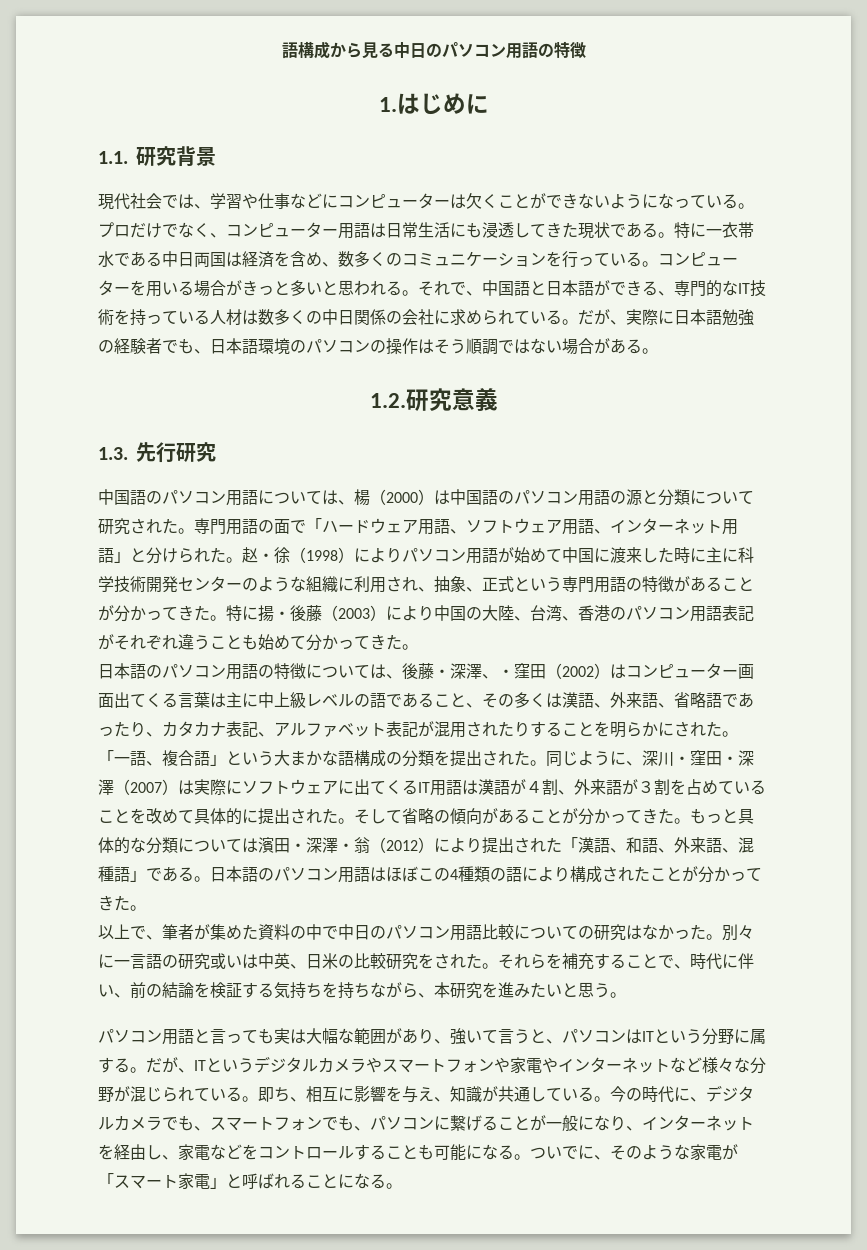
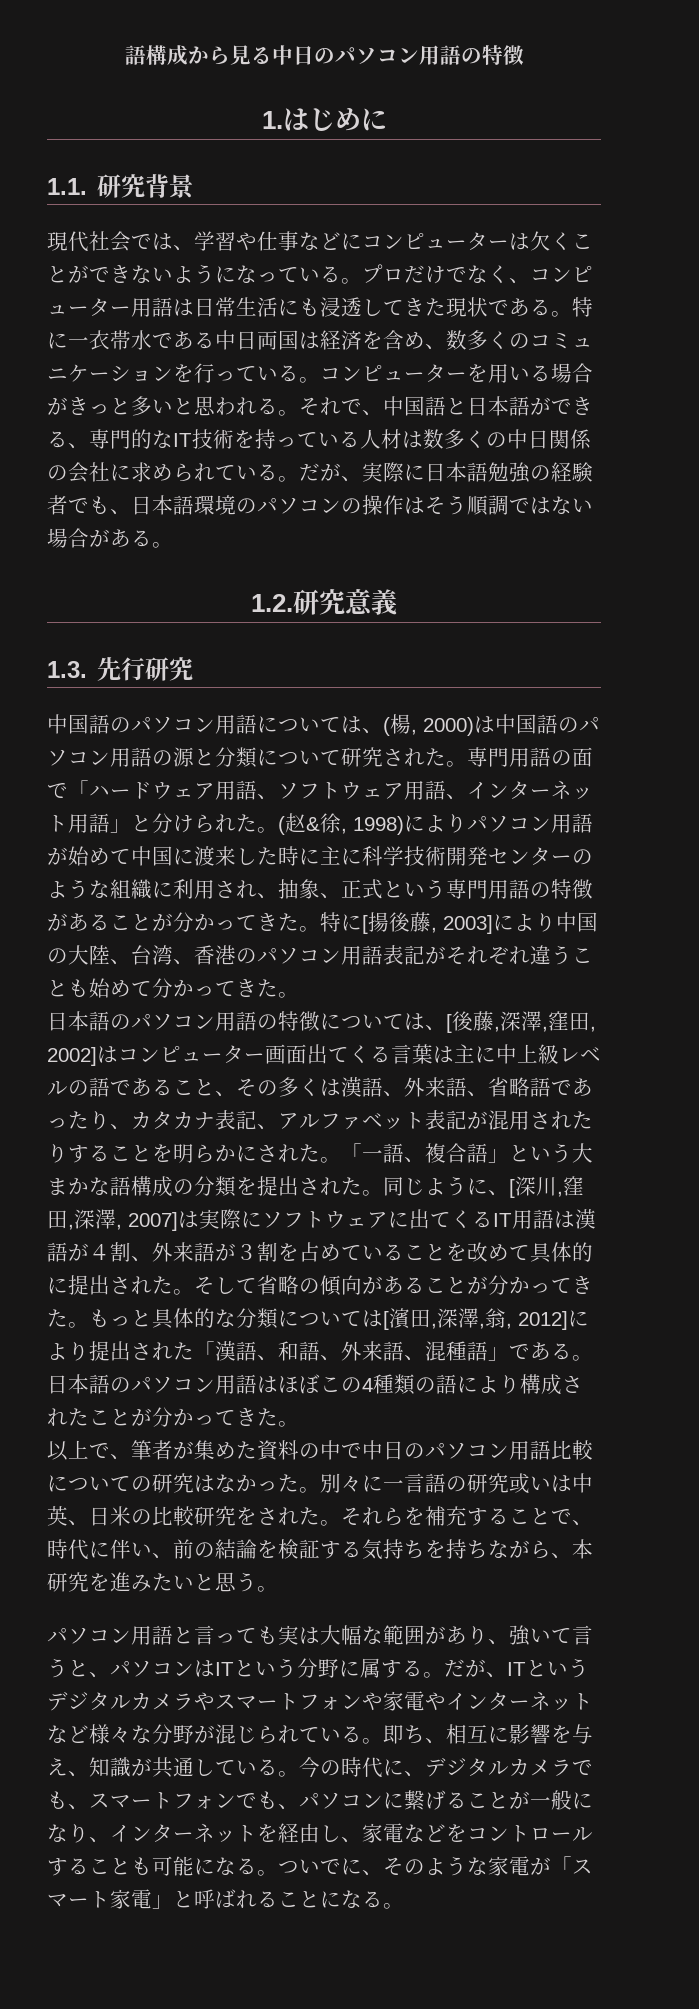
- 中国語のパソコン用語については、楊（2000）は中国語のパソコン用語の源と分類について研究された。
+ 中国語のパソコン用語については、(楊, 2000)は中国語のパソコン用語の源と分類について研究された。
- 赵・徐（1998）によりパソコン用語が始めて中国に渡来した時に主に科学技術開発センターのような組織に利用され、抽象、正式という専門用語の特徴があることが分かってきた。
+ (赵&徐, 1998)によりパソコン用語が始めて中国に渡来した時に主に科学技術開発センターのような組織に利用され、抽象、正式という専門用語の特徴があることが分かってきた。
- 特に揚・後藤（2003）により中国の大陸、台湾、香港のパソコン用語表記がそれぞれ違うことも始めて分かってきた。
+ 特に[揚後藤, 2003]により中国の大陸、台湾、香港のパソコン用語表記がそれぞれ違うことも始めて分かってきた。
- 日本語のパソコン用語の特徴については、後藤・深澤、・窪田（2002）はコンピューター画面出てくる言葉は主に中上級レベルの語であること、その多くは漢語、外来語、省略語であったり、カタカナ表記、アルファベット表記が混用されたりすることを明らかにされた。
+ 日本語のパソコン用語の特徴については、[後藤,深澤,窪田, 2002]はコンピューター画面出てくる言葉は主に中上級レベルの語であること、その多くは漢語、外来語、省略語であったり、カタカナ表記、アルファベット表記が混用されたりすることを明らかにされた。
- 同じように、深川・窪田・深澤（2007）は実際にソフトウェアに出てくるIT用語は漢語が４割、外来語が３割を占めていることを改めて具体的に提出された。
+ 同じように、[深川,窪田,深澤, 2007]は実際にソフトウェアに出てくるIT用語は漢語が４割、外来語が３割を占めていることを改めて具体的に提出された。
- もっと具体的な分類については濱田・深澤・翁（2012）により提出された「漢語、和語、外来語、混種語」である。
+ もっと具体的な分類については[濱田,深澤,翁, 2012]により提出された「漢語、和語、外来語、混種語」である。

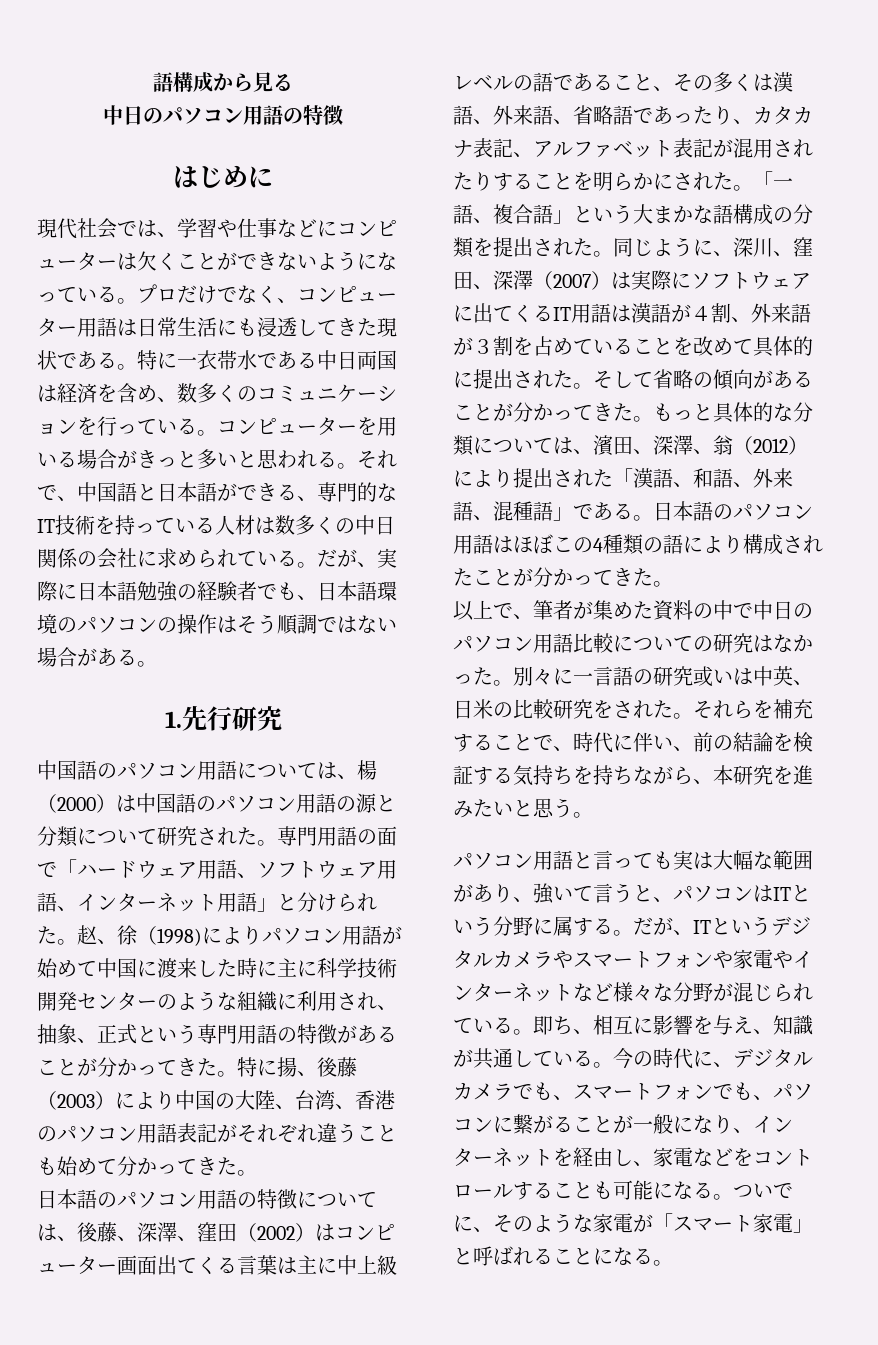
- 語構成から見る中日のパソコン用語の特徴
+ 語構成から見る
+ 中日のパソコン用語の特徴
- 1.はじめに
+ はじめに
- 1.1.研究背景
- 1.2.研究意義
- 1.3.先行研究
+ 1.先行研究
- 中国語のパソコン用語については、(楊, 2000)は中国語のパソコン用語の源と分類について研究された。
+ 中国語のパソコン用語については、楊（2000）は中国語のパソコン用語の源と分類について研究された。
- (赵&徐, 1998)によりパソコン用語が始めて中国に渡来した時に主に科学技術開発センターのような組織に利用され、抽象、正式という専門用語の特徴があることが分かってきた。
+ 赵、徐（1998)によりパソコン用語が始めて中国に渡来した時に主に科学技術開発センターのような組織に利用され、抽象、正式という専門用語の特徴があることが分かってきた。
- 特に[揚後藤, 2003]により中国の大陸、台湾、香港のパソコン用語表記がそれぞれ違うことも始めて分かってきた。
+ 特に揚、後藤（2003）により中国の大陸、台湾、香港のパソコン用語表記がそれぞれ違うことも始めて分かってきた。
- 日本語のパソコン用語の特徴については、[後藤,深澤,窪田, 2002]はコンピューター画面出てくる言葉は主に中上級レベルの語であること、その多くは漢語、外来語、省略語であったり、カタカナ表記、アルファベット表記が混用されたりすることを明らかにされた。
+ 日本語のパソコン用語の特徴については、後藤、深澤、窪田（2002）はコンピューター画面出てくる言葉は主に中上級レベルの語であること、その多くは漢語、外来語、省略語であったり、カタカナ表記、アルファベット表記が混用されたりすることを明らかにされた。
- 同じように、[深川,窪田,深澤, 2007]は実際にソフトウェアに出てくるIT用語は漢語が４割、外来語が３割を占めていることを改めて具体的に提出された。
+ 同じように、深川、窪田、深澤（2007）は実際にソフトウェアに出てくるIT用語は漢語が４割、外来語が３割を占めていることを改めて具体的に提出された。
- もっと具体的な分類については[濱田,深澤,翁, 2012]により提出された「漢語、和語、外来語、混種語」である。
+ もっと具体的な分類については、濱田、深澤、翁（2012）により提出された「漢語、和語、外来語、混種語」である。
- 今の時代に、デジタルカメラでも、スマートフォンでも、パソコンに繋げることが一般になり、インターネットを経由し、家電などをコントロールすることも可能になる。
+ 今の時代に、デジタルカメラでも、スマートフォンでも、パソコンに繋がることが一般になり、インターネットを経由し、家電などをコントロールすることも可能になる。

